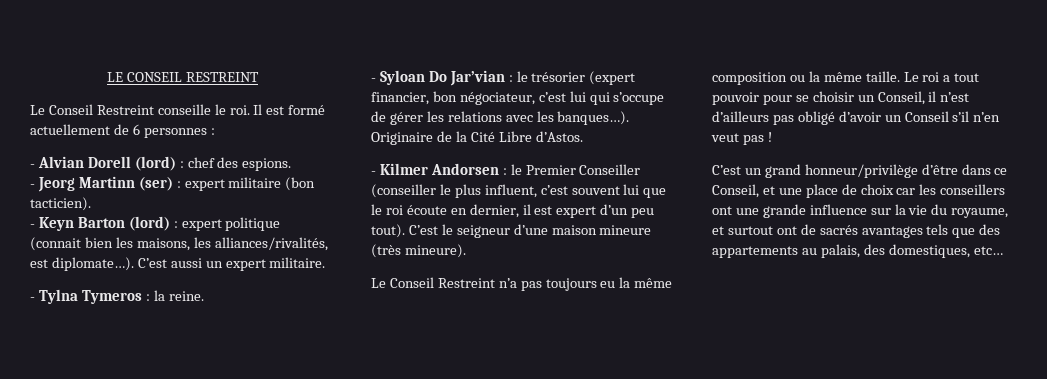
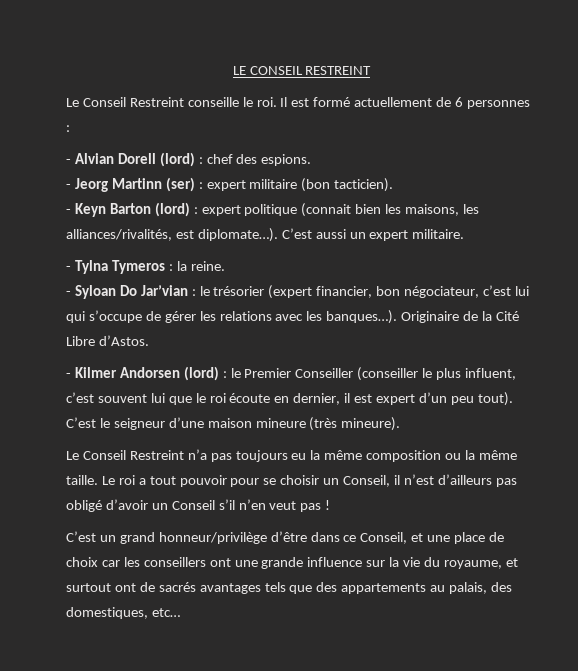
- - Kilmer Andorsen : le Premier Conseiller (conseiller le plus influent, c’est souvent lui que le roi écoute en dernier, il est expert d’un peu tout).
+ - Kilmer Andorsen (lord) : le Premier Conseiller (conseiller le plus influent, c’est souvent lui que le roi écoute en dernier, il est expert d’un peu tout).

